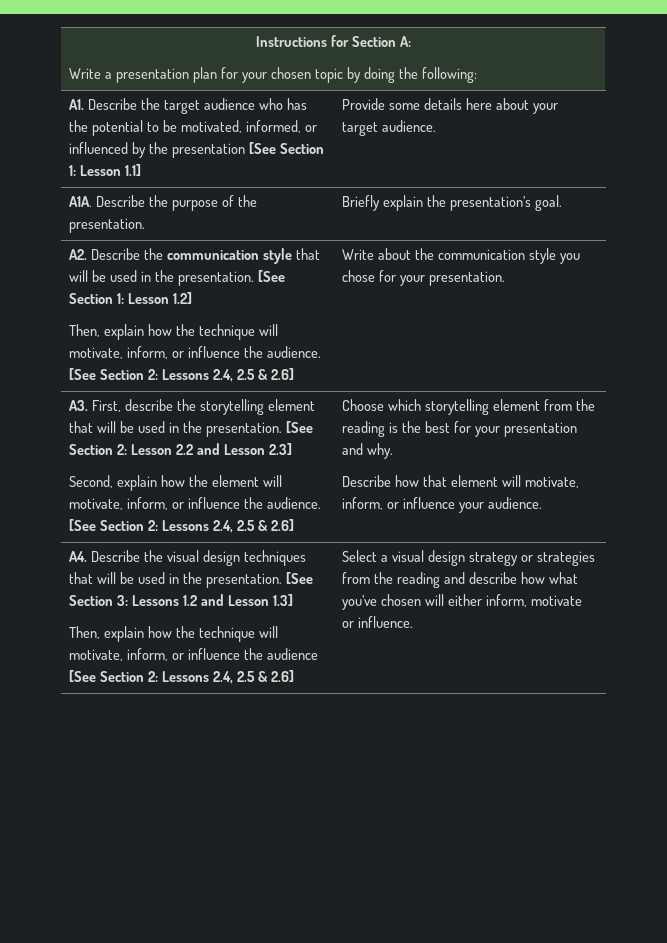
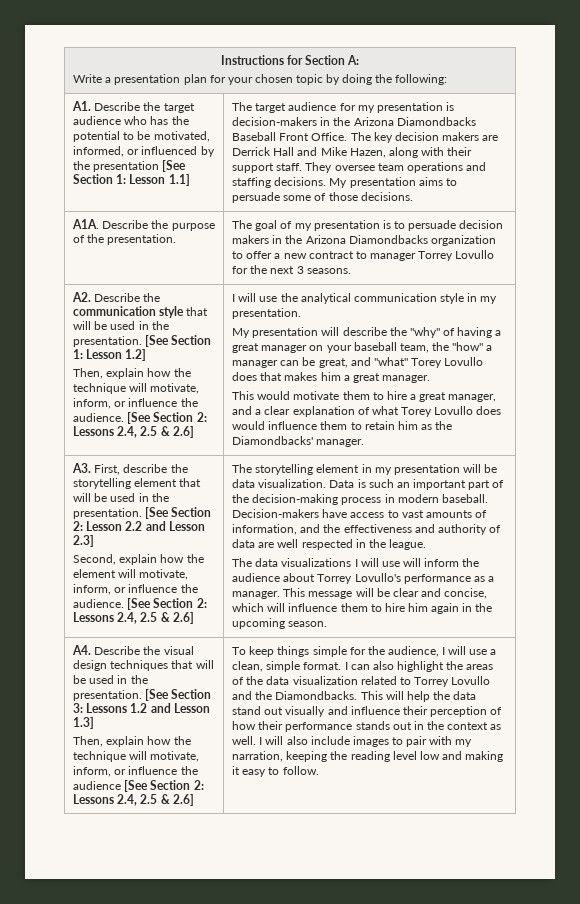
- Provide some details here about your target audience.
+ The target audience for my presentation is decision-makers in the Arizona Diamondbacks Baseball Front Office. The key decision makers are Derrick Hall and Mike Hazen, along with their support staff. They oversee team operations and staffing decisions. My presentation aims to persuade some of those decisions.
- A1A. Describe the purpose of the presentation. | Briefly explain the presentation’s goal.
+ A1A. Describe the purpose of the presentation. | The goal of my presentation is to persuade decision makers in the Arizona Diamondbacks organization to offer a new contract to manager Torrey Lovullo for the next 3 seasons.
- Write about the communication style you chose for your presentation.
+ I will use the analytical communication style in my presentation.
+ My presentation will describe the "why" of having a great manager on your baseball team, the "how" a manager can be great, and "what" Torey Lovullo does that makes him a great manager.
+ This would motivate them to hire a great manager, and a clear explanation of what Torey Lovullo does would influence them to retain him as the Diamondbacks' manager.
- Choose which storytelling element from the reading is the best for your presentation and why.
- Describe how that element will motivate, inform, or influence your audience.
+ The storytelling element in my presentation will be data visualization. Data is such an important part of the decision-making process in modern baseball. Decision-makers have access to vast amounts of information, and the effectiveness and authority of data are well respected in the league.
+ The data visualizations I will use will inform the audience about Torrey Lovullo's performance as a manager. This message will be clear and concise, which will influence them to hire him again in the upcoming season.
- Select a visual design strategy or strategies from the reading and describe how what you’ve chosen will either inform, motivate or influence.
+ To keep things simple for the audience, I will use a clean, simple format. I can also highlight the areas of the data visualization related to Torrey Lovullo and the Diamondbacks. This will help the data stand out visually and influence their perception of how their performance stands out in the context as well. I will also include images to pair with my narration, keeping the reading level low and making it easy to follow.

